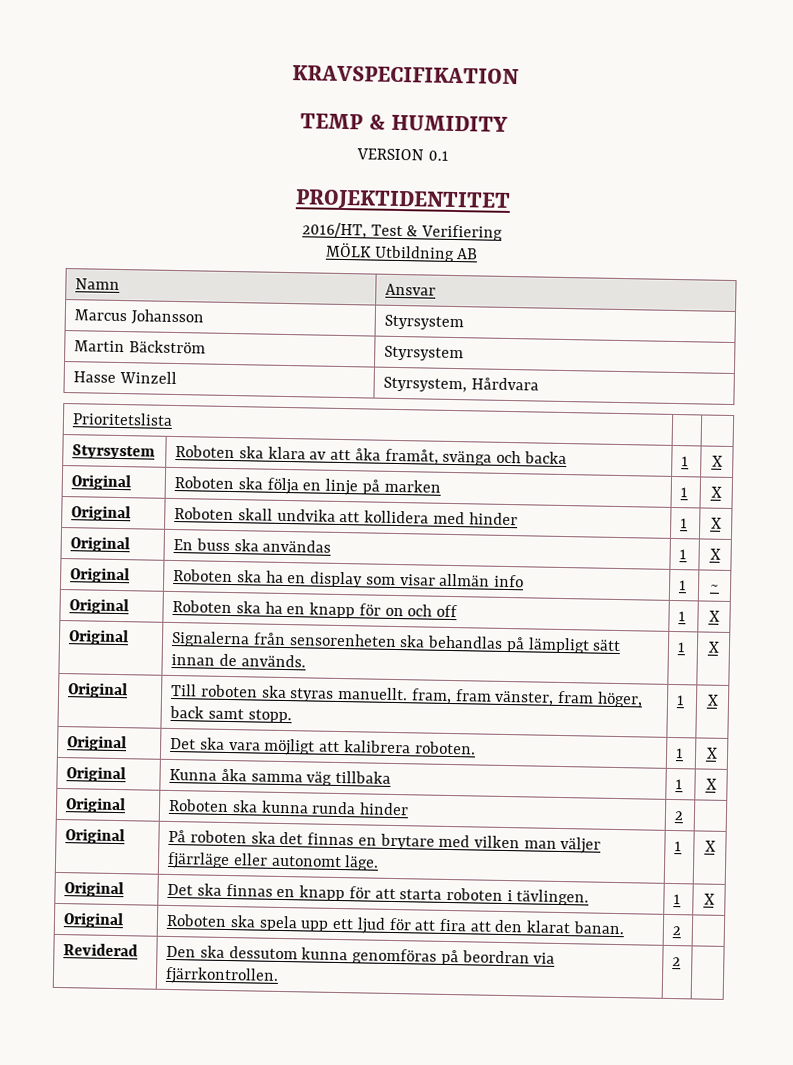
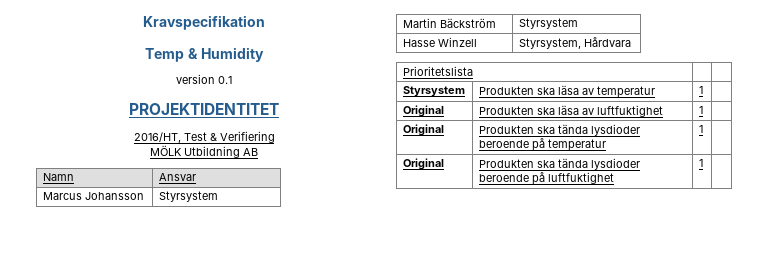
- KRAVSPECIFIKATION
- TEMP & HUMIDITY
- VERSION 0.1
+ Kravspecifikation
+ Temp & Humidity
+ version 0.1
- Styrsystem | Roboten ska klara av att åka framåt, svänga och backa | 1 | X
- Original | Roboten ska följa en linje på marken | 1 | X
- Original | Roboten skall undvika att kollidera med hinder | 1 | X
- Original | En buss ska användas | 1 | X
- Original | Roboten ska ha en display som visar allmän info | 1 | ~
- Original | Roboten ska ha en knapp för on och off | 1 | X
- Original | Signalerna från sensorenheten ska behandlas på lämpligt sätt innan de används. | 1 | X
- Original | Till roboten ska styras manuellt. fram, fram vänster, fram höger, back samt stopp. | 1 | X
- Original | Det ska vara möjligt att kalibrera roboten. | 1 | X
- Original | Kunna åka samma väg tillbaka | 1 | X
- Original | Roboten ska kunna runda hinder | 2 |
- Original | På roboten ska det finnas en brytare med vilken man väljer fjärrläge eller autonomt läge. | 1 | X
- Original | Det ska finnas en knapp för att starta roboten i tävlingen. | 1 | X
- Original | Roboten ska spela upp ett ljud för att fira att den klarat banan. | 2 |
- Reviderad | Den ska dessutom kunna genomföras på beordran via fjärrkontrollen. | 2 |
+ Styrsystem | Produkten ska läsa av temperatur | 1 |
+ Original | Produkten ska läsa av luftfuktighet | 1 |
+ Original | Produkten ska tända lysdioder beroende på temperatur | 1 |
+ Original | Produkten ska tända lysdioder beroende på luftfuktighet | 1 |

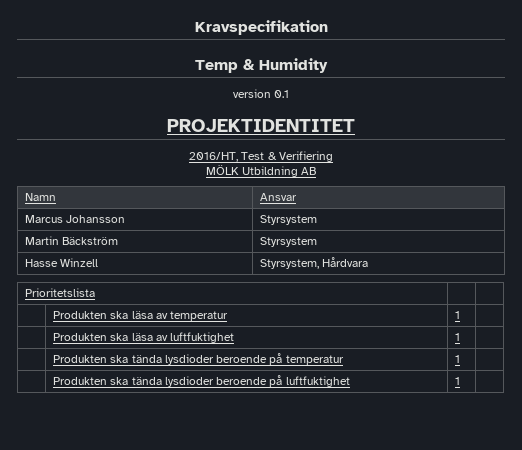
- Styrsystem | Produkten ska läsa av temperatur | 1 |
+ | Produkten ska läsa av temperatur | 1 |
- Original | Produkten ska läsa av luftfuktighet | 1 |
+ | Produkten ska läsa av luftfuktighet | 1 |
- Original | Produkten ska tända lysdioder beroende på temperatur | 1 |
+ | Produkten ska tända lysdioder beroende på temperatur | 1 |
- Original | Produkten ska tända lysdioder beroende på luftfuktighet | 1 |
+ | Produkten ska tända lysdioder beroende på luftfuktighet | 1 |

